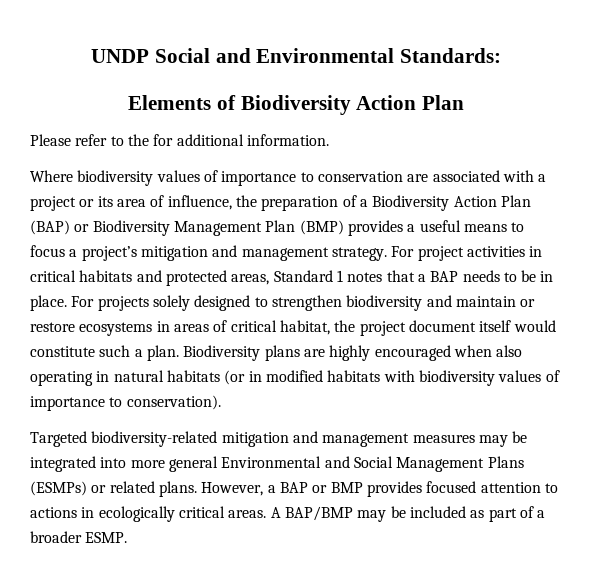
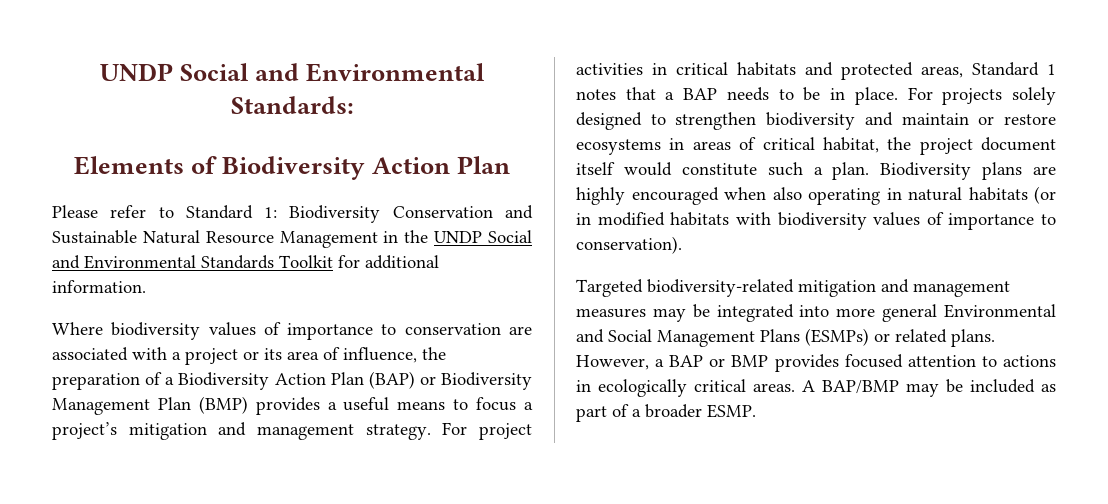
- Please refer to the for additional information.
+ Please refer to Standard 1: Biodiversity Conservation and Sustainable Natural Resource Management in the UNDP Social and Environmental Standards Toolkit for additional information.

